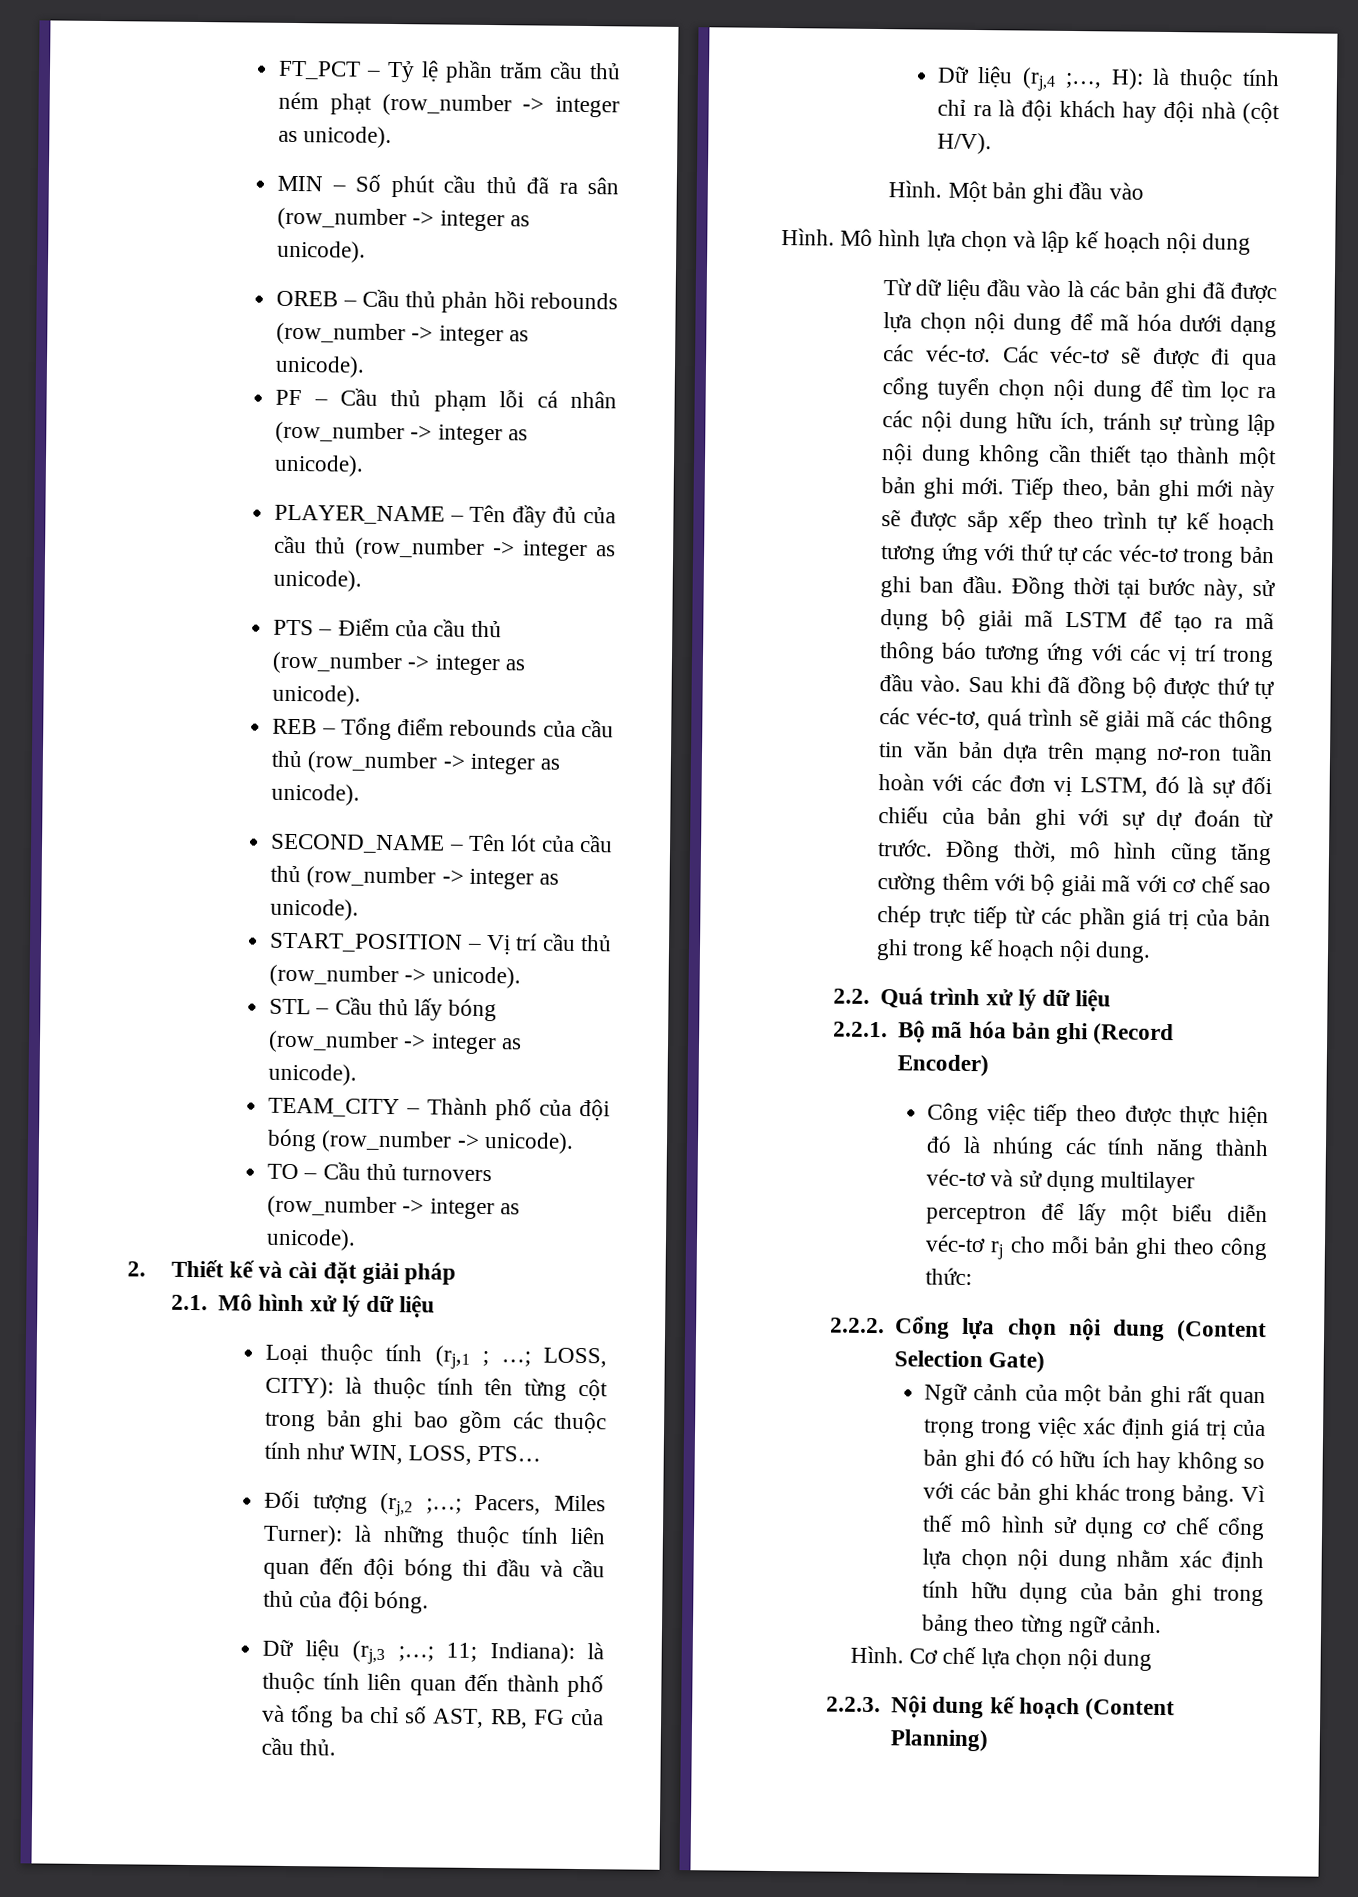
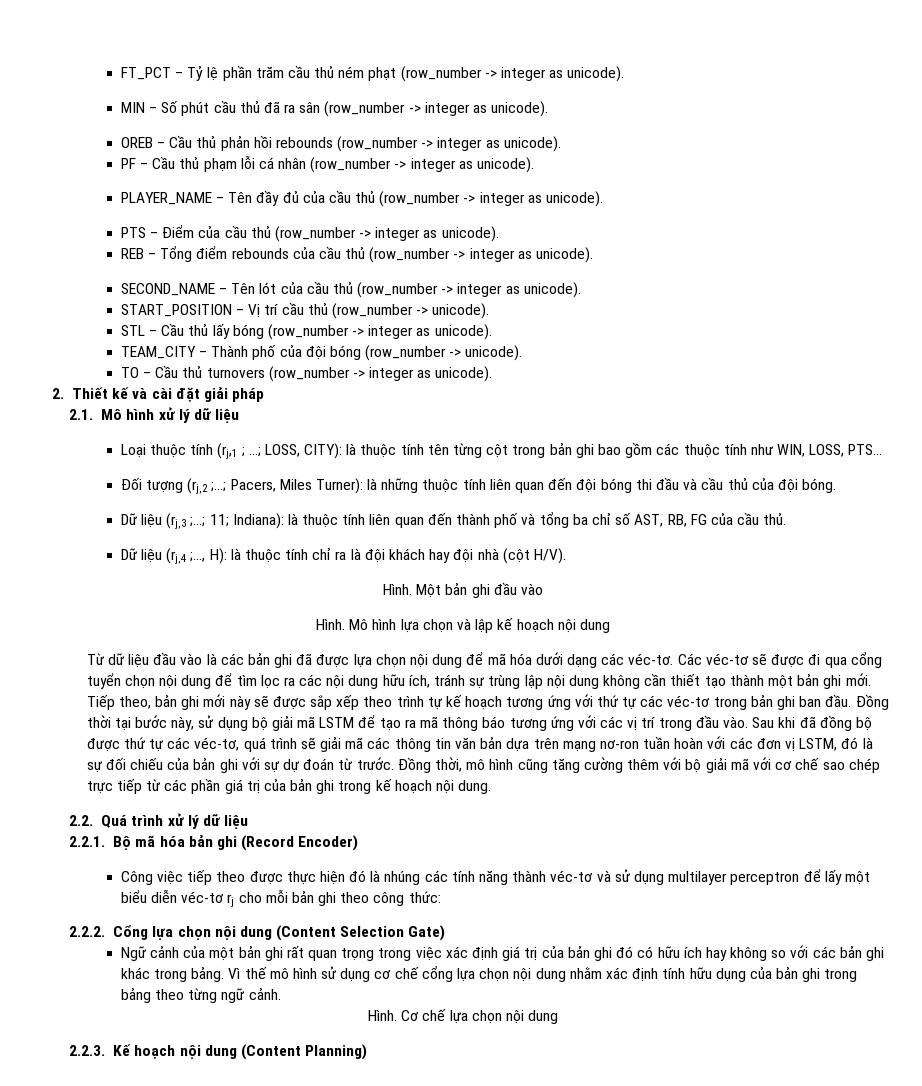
- 2.2.3. Nội dung kế hoạch (Content Planning)
+ 2.2.3. Kế hoạch nội dung (Content Planning)

